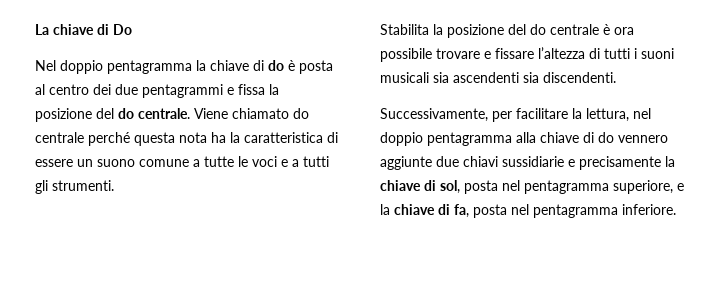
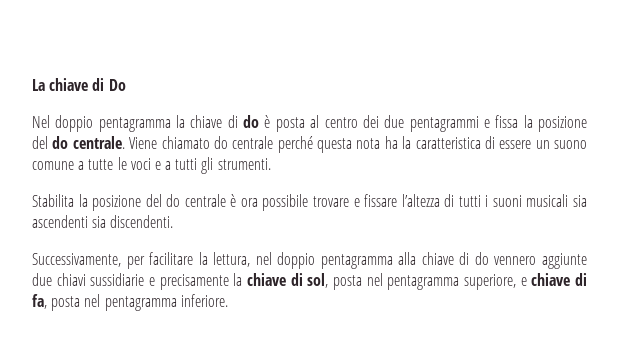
- Successivamente, per facilitare la lettura, nel doppio pentagramma alla chiave di do vennero aggiunte due chiavi sussidiarie e precisamente la chiave di sol, posta nel pentagramma superiore, e la chiave di fa, posta nel pentagramma inferiore.
+ Successivamente, per facilitare la lettura, nel doppio pentagramma alla chiave di do vennero aggiunte due chiavi sussidiarie e precisamente la chiave di sol, posta nel pentagramma superiore, e chiave di fa, posta nel pentagramma inferiore.

